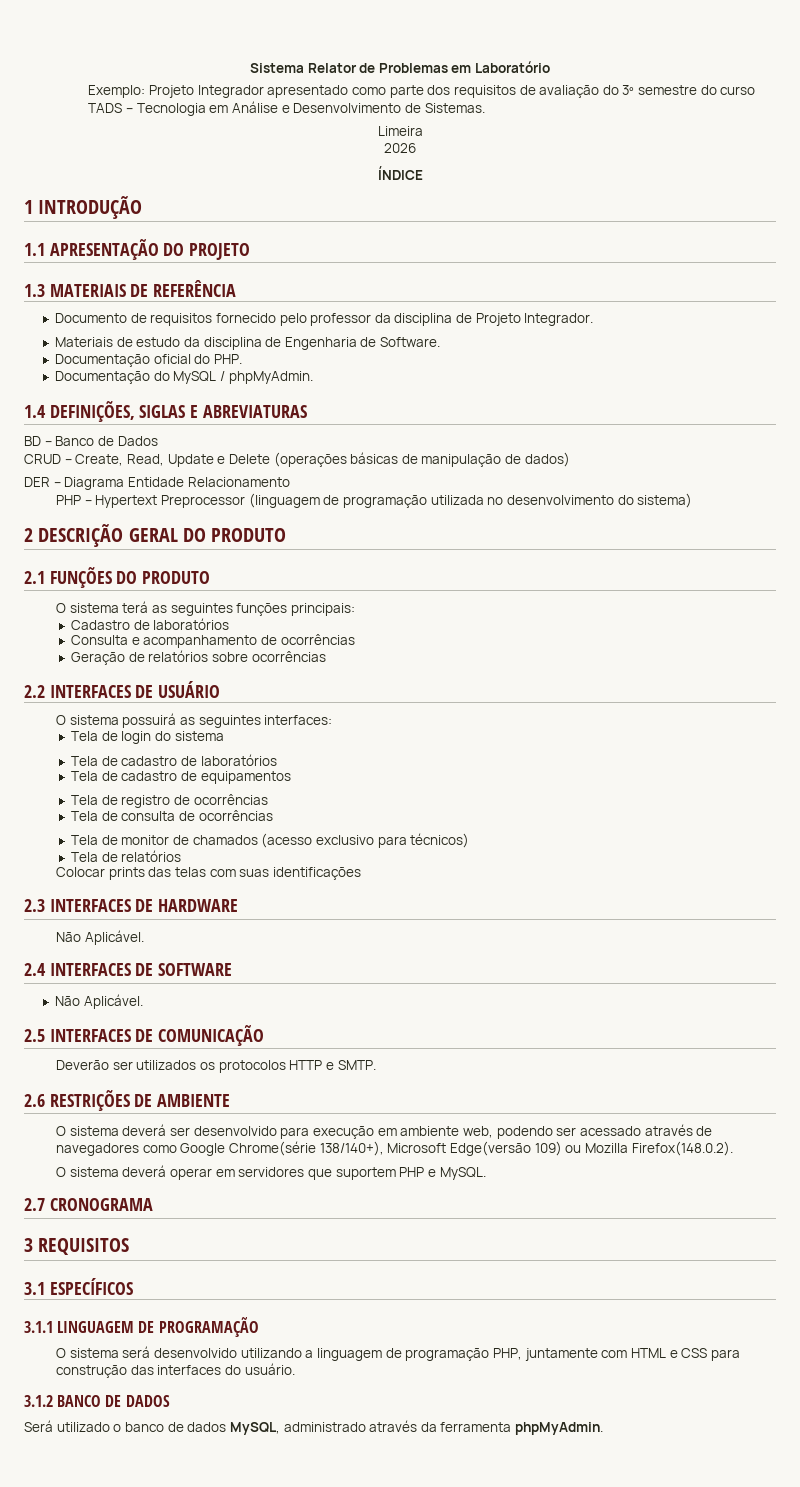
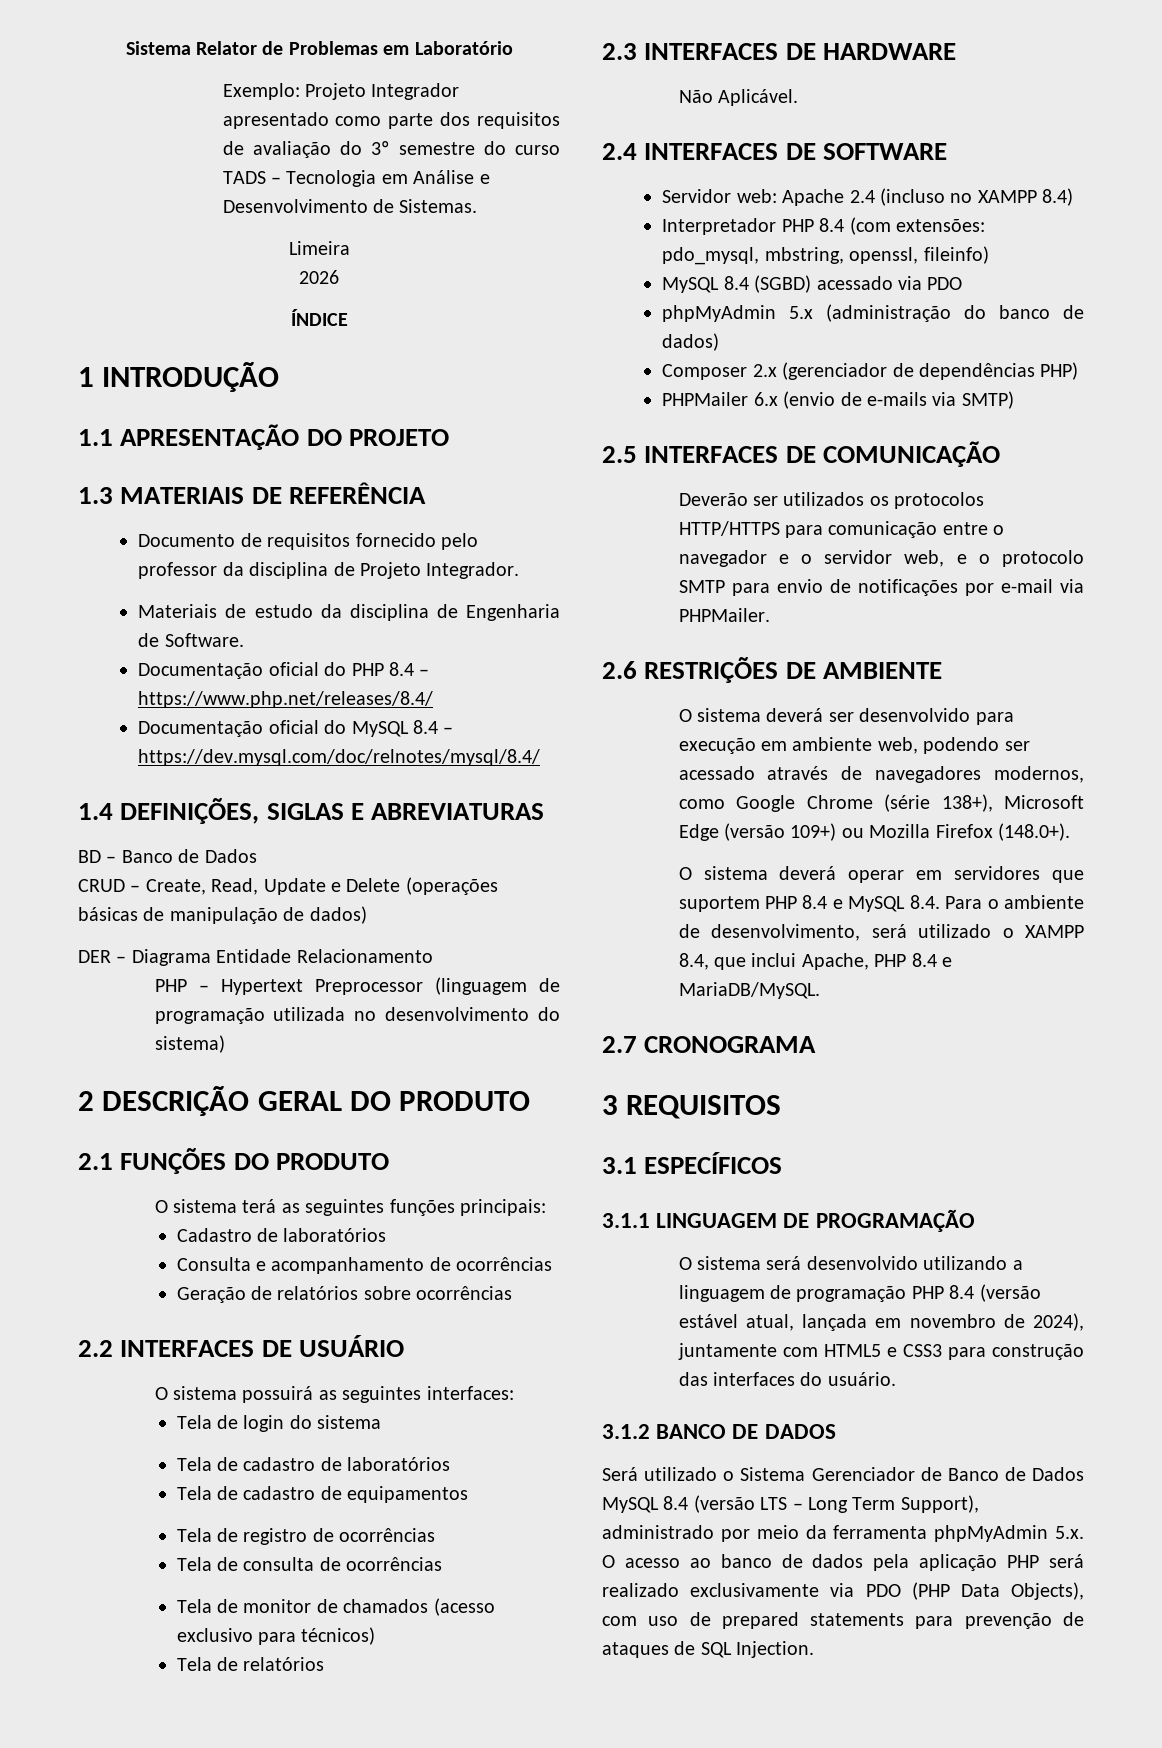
- Documentação oficial do PHP.
- Documentação do MySQL / phpMyAdmin.
+ Documentação oficial do PHP 8.4 – https://www.php.net/releases/8.4/
+ Documentação oficial do MySQL 8.4 – https://dev.mysql.com/doc/relnotes/mysql/8.4/
- Colocar prints das telas com suas identificações
  2.4 INTERFACES DE SOFTWARE
- Não Aplicável.
+ Servidor web: Apache 2.4 (incluso no XAMPP 8.4)
+ Interpretador PHP 8.4 (com extensões: pdo_mysql, mbstring, openssl, fileinfo)
+ MySQL 8.4 (SGBD) acessado via PDO
+ phpMyAdmin 5.x (administração do banco de dados)
+ Composer 2.x (gerenciador de dependências PHP)
+ PHPMailer 6.x (envio de e-mails via SMTP)
- Deverão ser utilizados os protocolos HTTP e SMTP.
+ Deverão ser utilizados os protocolos HTTP/HTTPS para comunicação entre o navegador e o servidor web, e o protocolo SMTP para envio de notificações por e-mail via PHPMailer.
- O sistema deverá ser desenvolvido para execução em ambiente web, podendo ser acessado através de navegadores como Google Chrome(série 138/140+), Microsoft Edge(versão 109) ou Mozilla Firefox(148.0.2).
+ O sistema deverá ser desenvolvido para execução em ambiente web, podendo ser acessado através de navegadores modernos, como Google Chrome (série 138+), Microsoft Edge (versão 109+) ou Mozilla Firefox (148.0+).
- O sistema deverá operar em servidores que suportem PHP e MySQL.
+ O sistema deverá operar em servidores que suportem PHP 8.4 e MySQL 8.4. Para o ambiente de desenvolvimento, será utilizado o XAMPP 8.4, que inclui Apache, PHP 8.4 e MariaDB/MySQL.
- O sistema será desenvolvido utilizando a linguagem de programação PHP, juntamente com HTML e CSS para construção das interfaces do usuário.
+ O sistema será desenvolvido utilizando a linguagem de programação PHP 8.4 (versão estável atual, lançada em novembro de 2024), juntamente com HTML5 e CSS3 para construção das interfaces do usuário.
- Será utilizado o banco de dados MySQL, administrado através da ferramenta phpMyAdmin.
+ Será utilizado o Sistema Gerenciador de Banco de Dados MySQL 8.4 (versão LTS – Long Term Support), administrado por meio da ferramenta phpMyAdmin 5.x. O acesso ao banco de dados pela aplicação PHP será realizado exclusivamente via PDO (PHP Data Objects), com uso de prepared statements para prevenção de ataques de SQL Injection.

